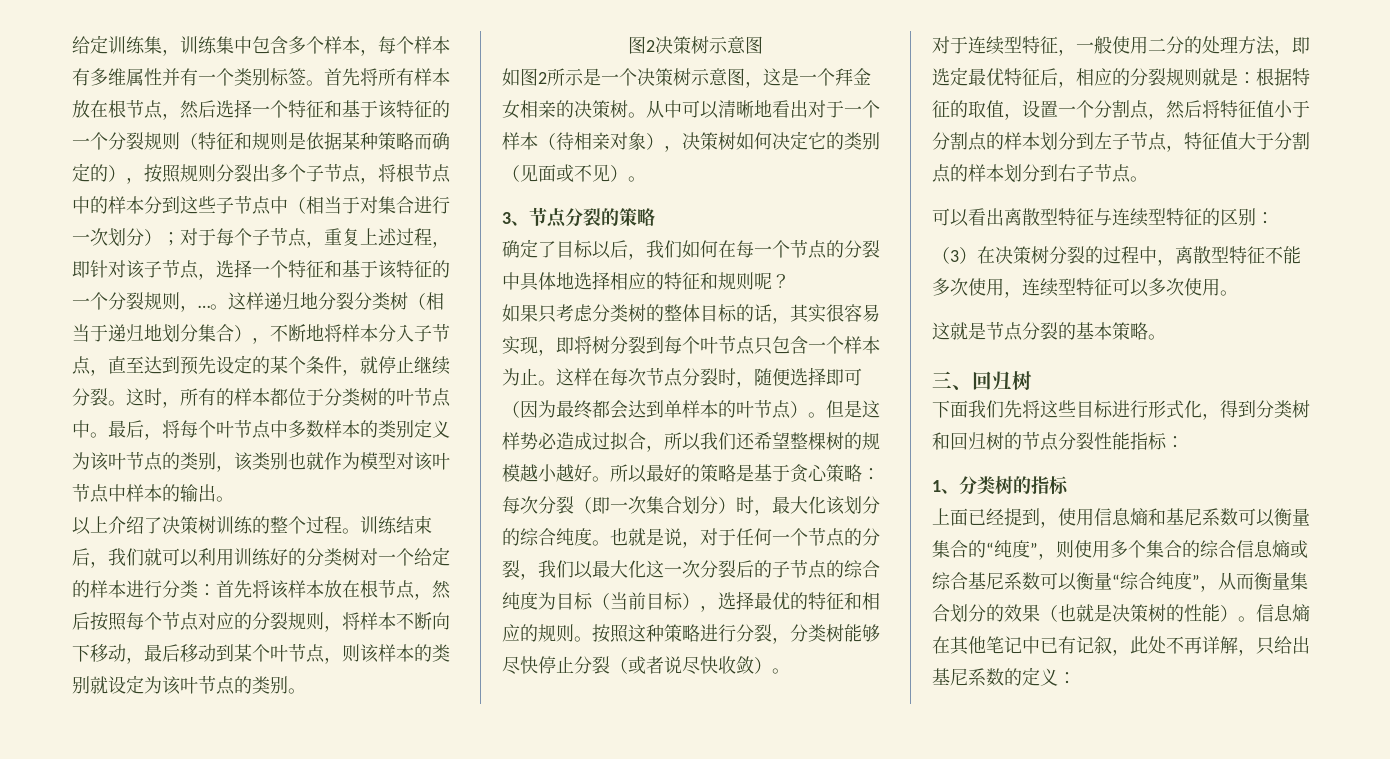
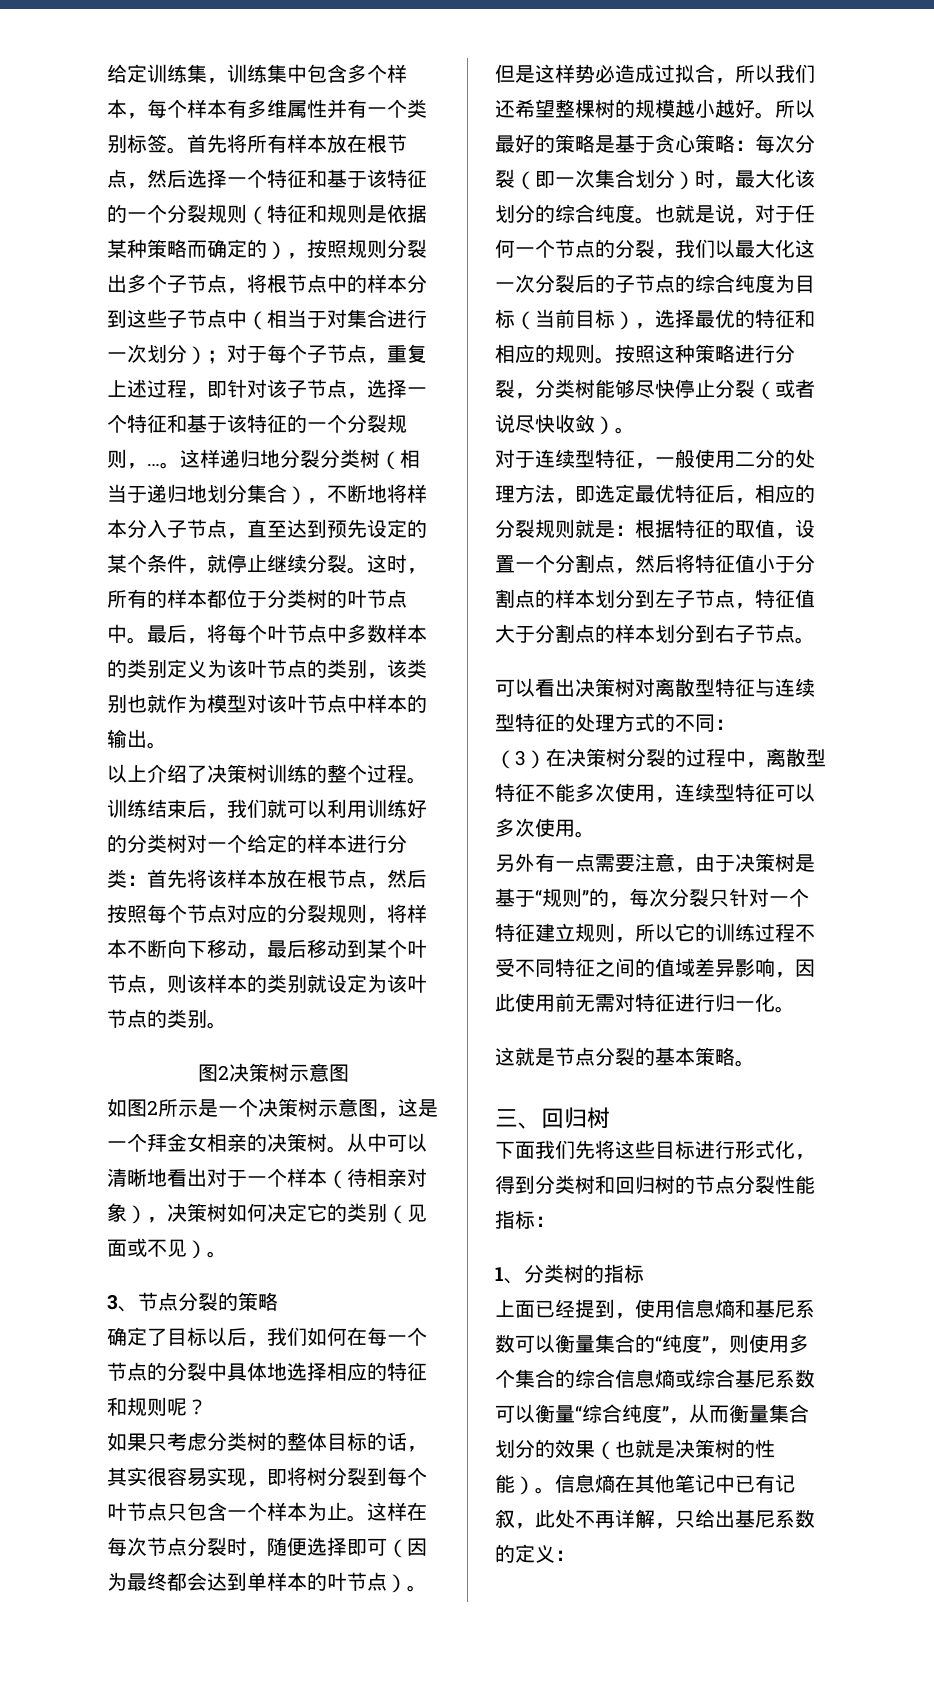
- 可以看出离散型特征与连续型特征的区别：
+ 可以看出决策树对离散型特征与连续型特征的处理方式的不同：
+ 另外有一点需要注意，由于决策树是基于“规则”的，每次分裂只针对一个特征建立规则，所以它的训练过程不受不同特征之间的值域差异影响，因此使用前无需对特征进行归一化。

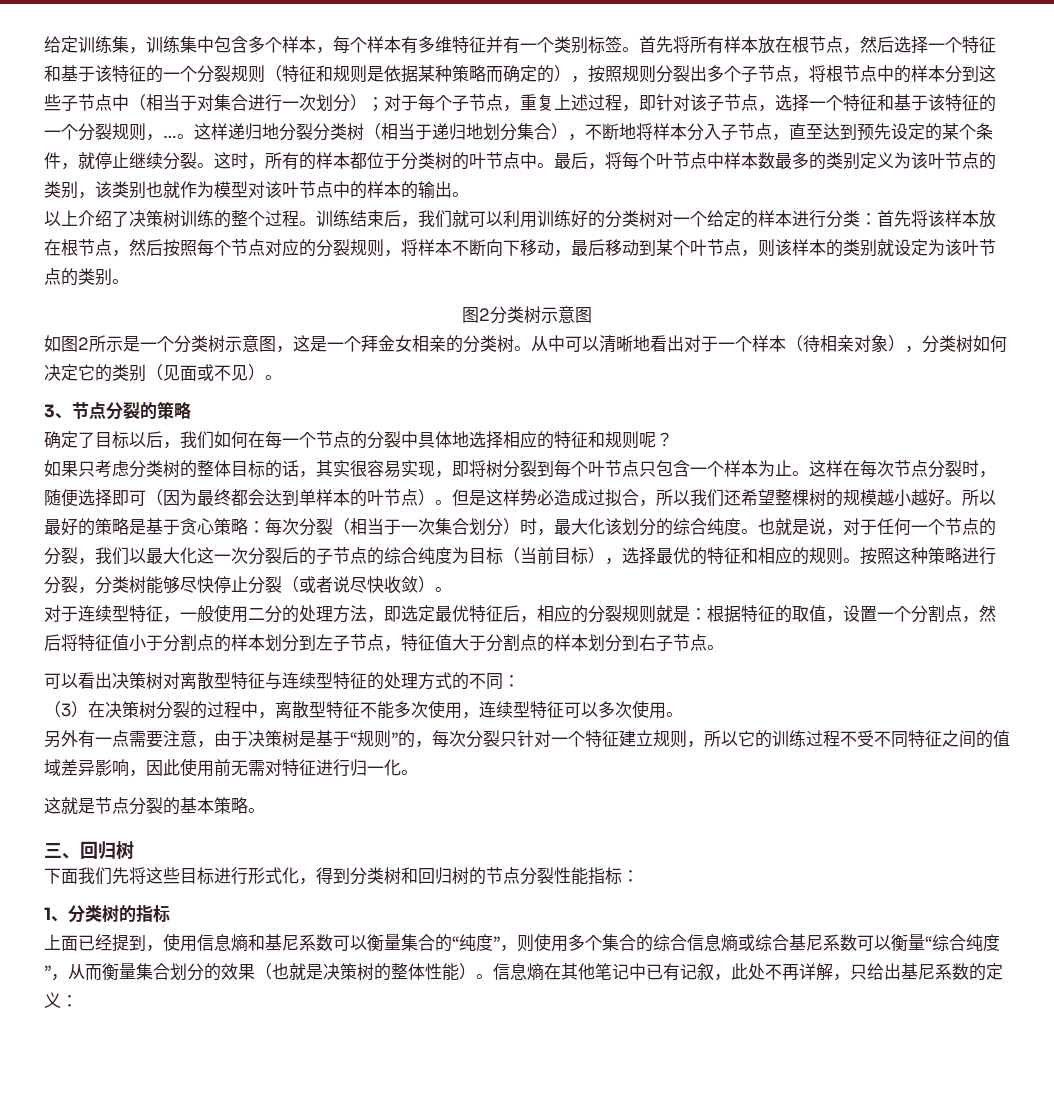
- 给定训练集，训练集中包含多个样本，每个样本有多维属性并有一个类别标签。
+ 给定训练集，训练集中包含多个样本，每个样本有多维特征并有一个类别标签。
- 最后，将每个叶节点中多数样本的类别定义为该叶节点的类别，该类别也就作为模型对该叶节点中样本的输出。
+ 最后，将每个叶节点中样本数最多的类别定义为该叶节点的类别，该类别也就作为模型对该叶节点中的样本的输出。
- 图2决策树示意图
+ 图2分类树示意图
- 如图2所示是一个决策树示意图，这是一个拜金女相亲的决策树。
+ 如图2所示是一个分类树示意图，这是一个拜金女相亲的分类树。
- 从中可以清晰地看出对于一个样本（待相亲对象），决策树如何决定它的类别（见面或不见）。
+ 从中可以清晰地看出对于一个样本（待相亲对象），分类树如何决定它的类别（见面或不见）。
- 所以最好的策略是基于贪心策略：每次分裂（即一次集合划分）时，最大化该划分的综合纯度。
+ 所以最好的策略是基于贪心策略：每次分裂（相当于一次集合划分）时，最大化该划分的综合纯度。
- 上面已经提到，使用信息熵和基尼系数可以衡量集合的“纯度”，则使用多个集合的综合信息熵或综合基尼系数可以衡量“综合纯度”，从而衡量集合划分的效果（也就是决策树的性能）。
+ 上面已经提到，使用信息熵和基尼系数可以衡量集合的“纯度”，则使用多个集合的综合信息熵或综合基尼系数可以衡量“综合纯度”，从而衡量集合划分的效果（也就是决策树的整体性能）。

